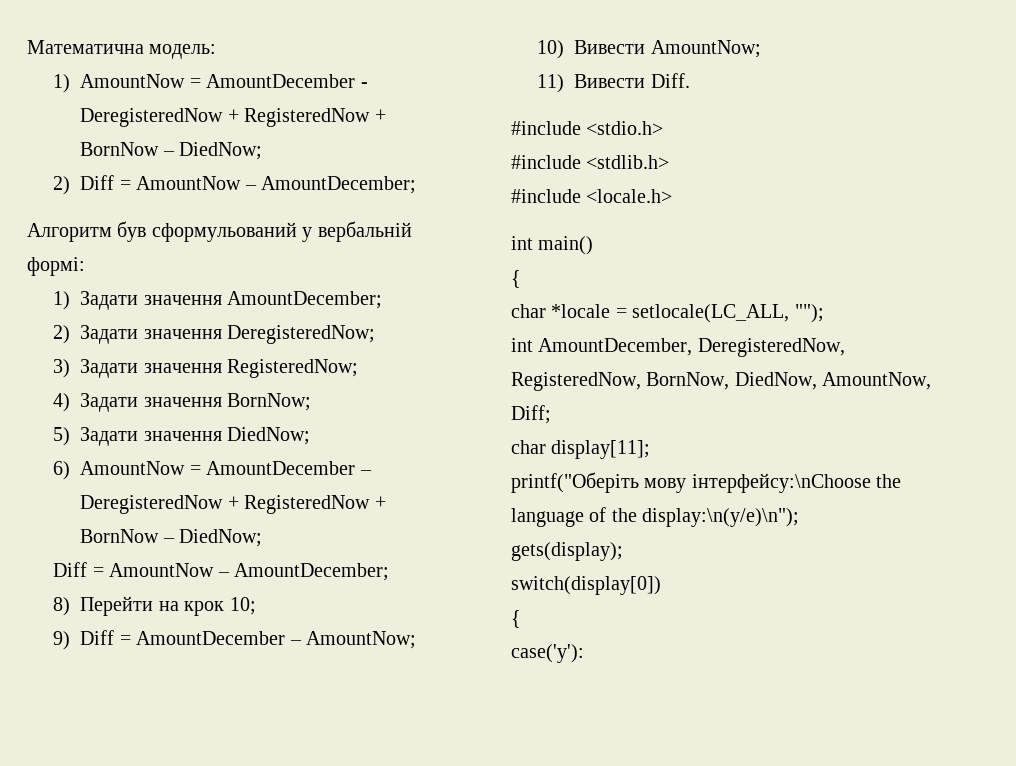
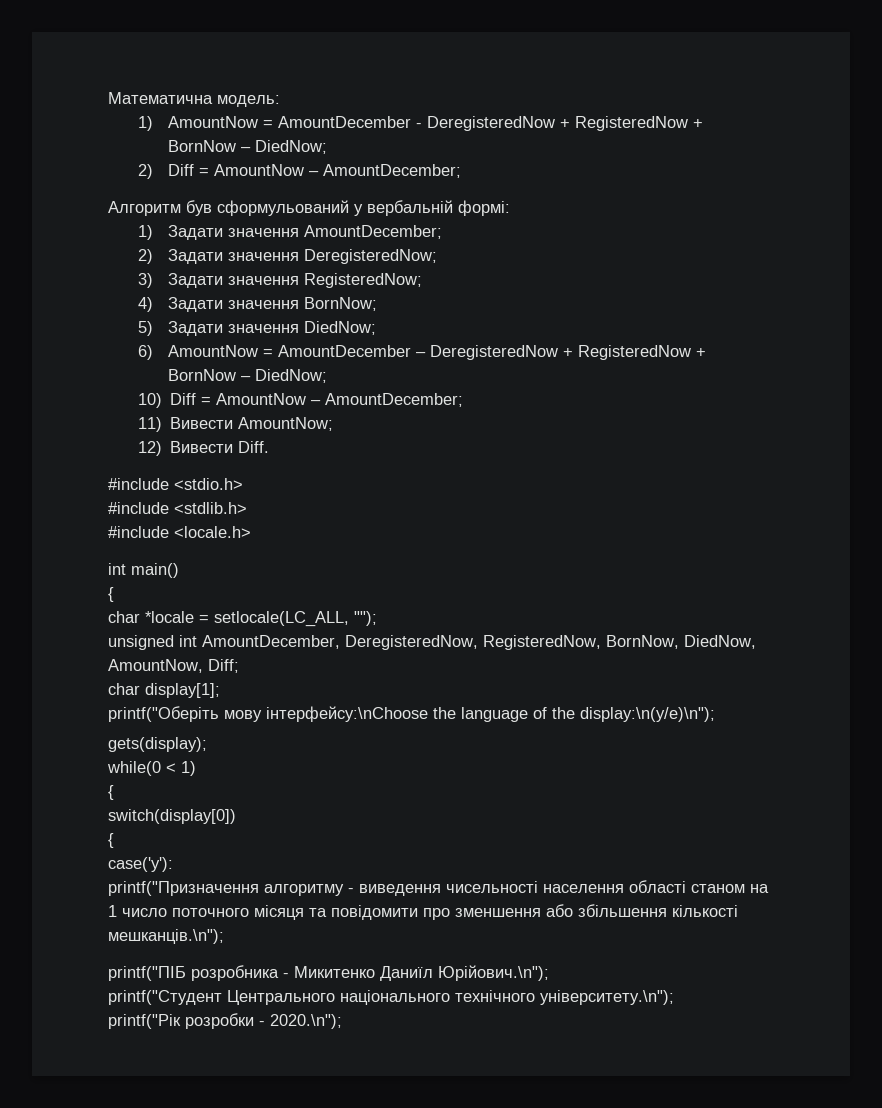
  6) AmountNow = AmountDecember – DeregisteredNow + RegisteredNow + BornNow – DiedNow;
- Diff = AmountNow – AmountDecember;
- 8) Перейти на крок 10;
- 9) Diff = AmountDecember – AmountNow;
- 10) Вивести AmountNow;
+ 10) Diff = AmountNow – AmountDecember;
+ 11) Вивести AmountNow;
- 11) Вивести Diff.
+ 12) Вивести Diff.
- int AmountDecember, DeregisteredNow, RegisteredNow, BornNow, DiedNow, AmountNow, Diff;
+ unsigned int AmountDecember, DeregisteredNow, RegisteredNow, BornNow, DiedNow, AmountNow, Diff;
- char display[11];
+ char display[1];
+ while(0 < 1)
+ {
+ printf("Призначення алгоритму - виведення чисельності населення області станом на 1 число поточного місяця та повідомити про зменшення або збільшення кількості мешканців.\n");
+ printf("ПІБ розробника - Микитенко Даниїл Юрійович.\n");
+ printf("Студент Центрального національного технічного університету.\n");
+ printf("Рік розробки - 2020.\n");

